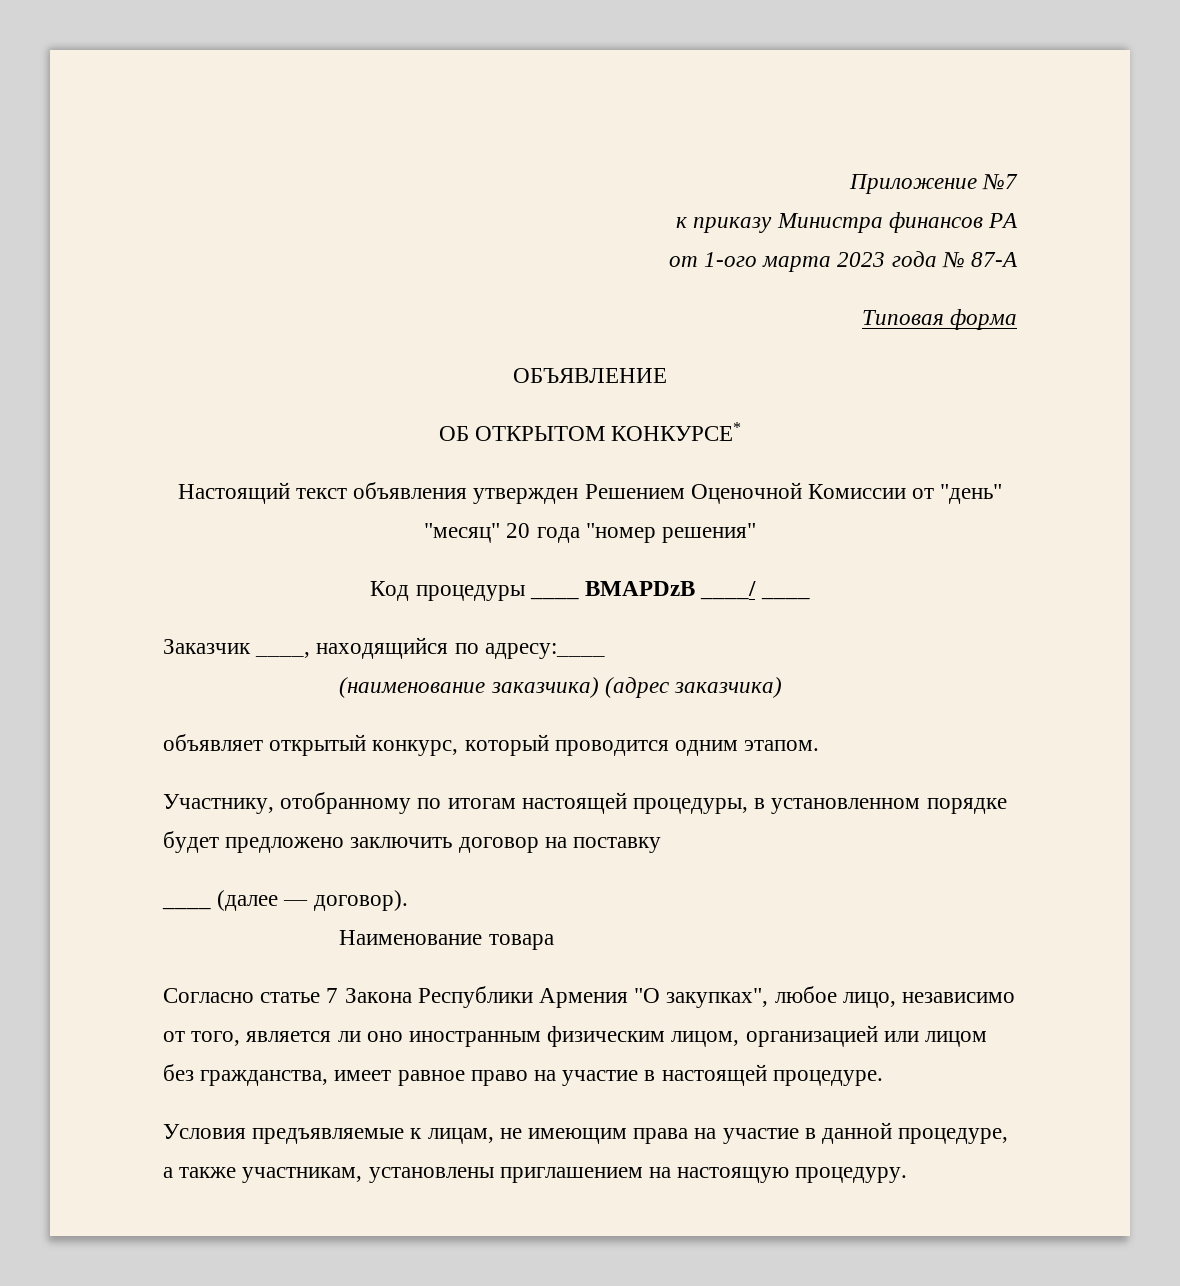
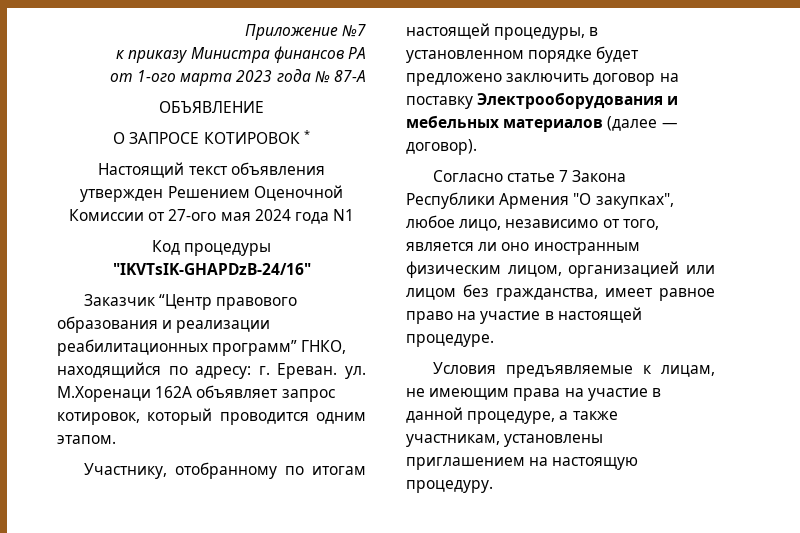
- Типовая форма
- ОБ ОТКРЫТОМ КОНКУРСЕ*
+ О ЗАПРОСЕ КОТИРОВОК *
- Настоящий текст объявления утвержден Решением Оценочной Комиссии от "день" "месяц" 20 года "номер решения"
- Код процедуры ____ BMAPDzB ____/ ____
- Заказчик ____, находящийся по адресу:____
- (наименование заказчика) (адрес заказчика)
- объявляет открытый конкурс, который проводится одним этапом.
+ Настоящий текст объявления утвержден Решением Оценочной Комиссии от 27-ого мая 2024 года N1
+ Код процедуры "IKVTsIK-GHAPDzB-24/16"
+ Заказчик “Центр правового образования и реализации реабилитационных программ” ГНКО, находящийся по адресу: г. Ереван. ул. М.Хоренаци 162А объявляет запрос котировок, который проводится одним этапом.
- Участнику, отобранному по итогам настоящей процедуры, в установленном порядке будет предложено заключить договор на поставку
- ____ (далее — договор).
+ Участнику, отобранному по итогам настоящей процедуры, в установленном порядке будет предложено заключить договор на поставку Электрооборудования и мебельных материалов (далее — договор).
- Наименование товара

